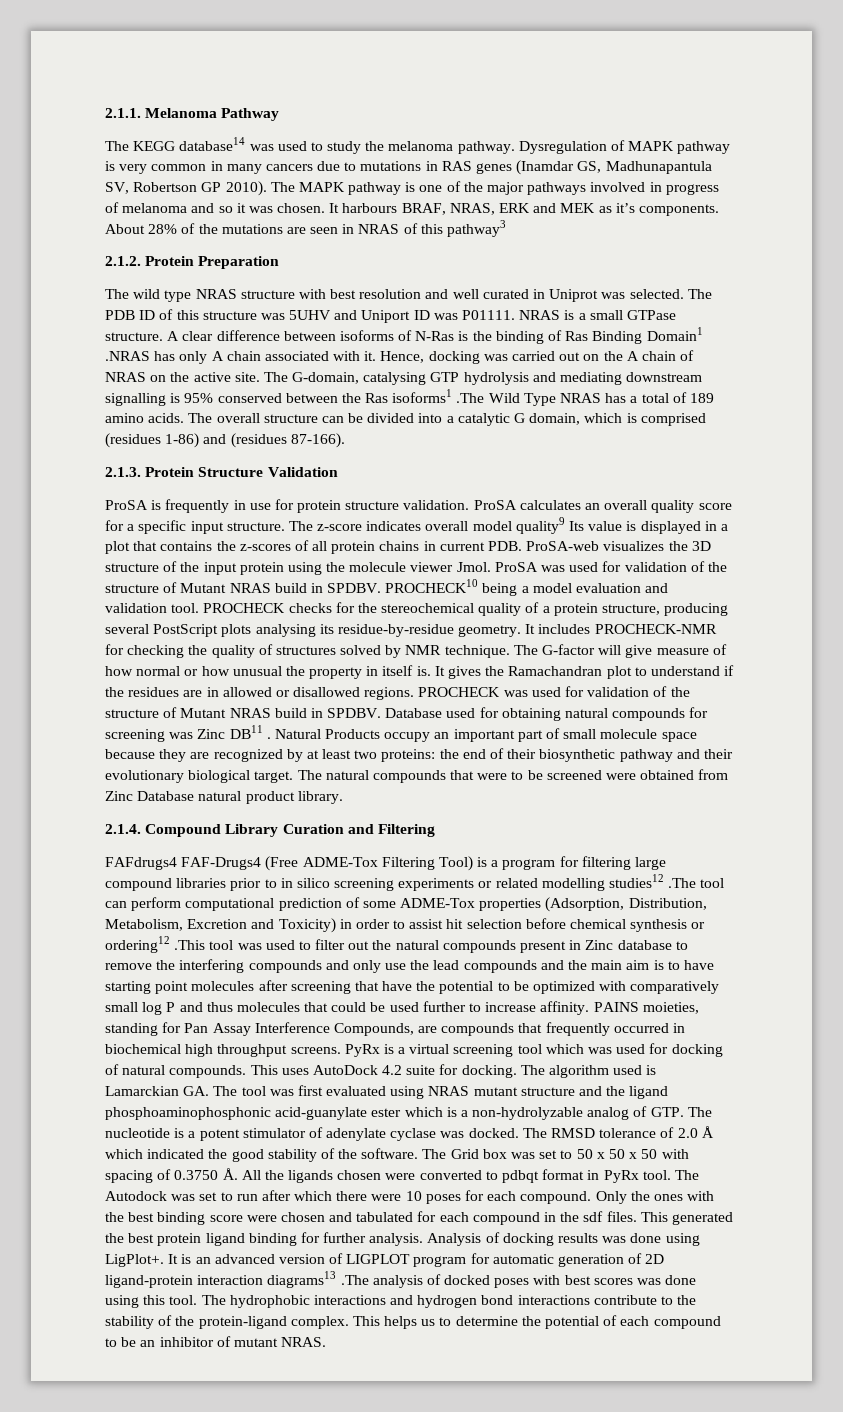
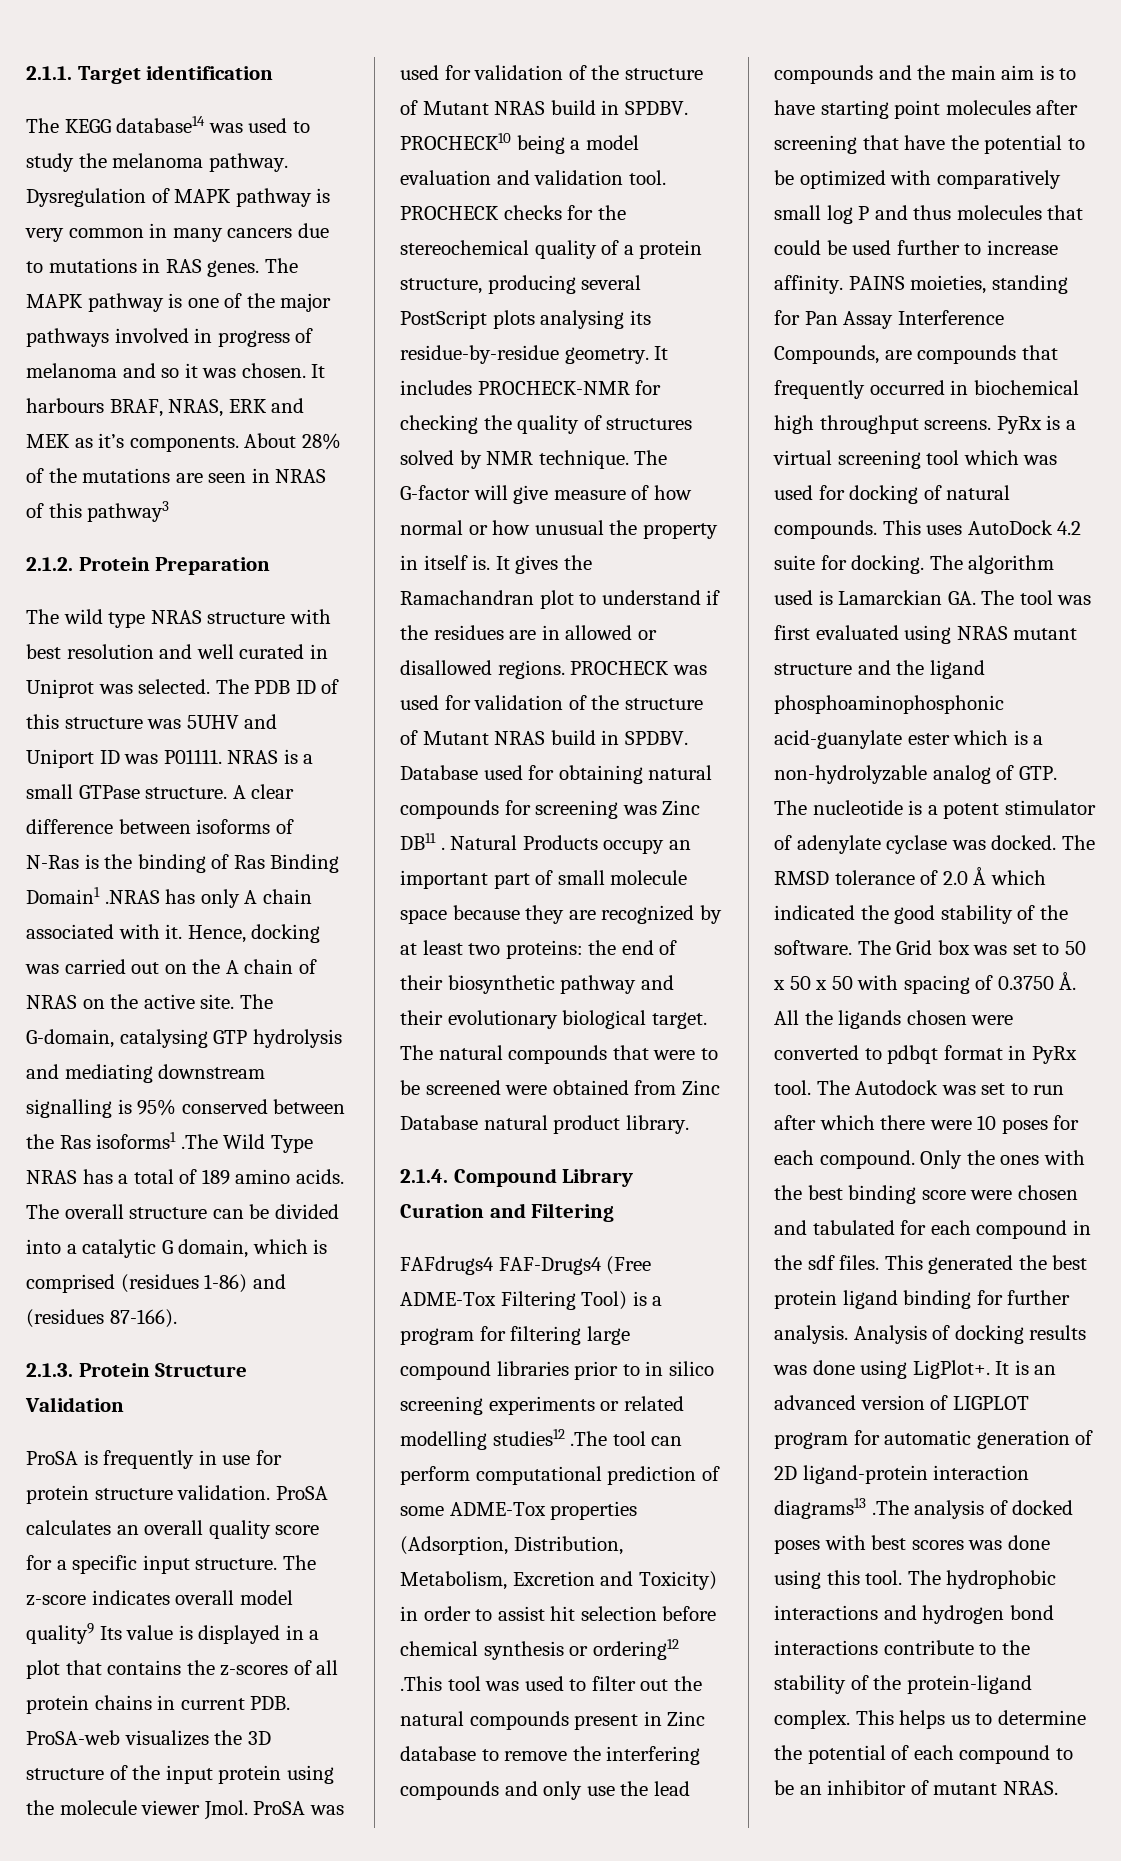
- 2.1.1. Melanoma Pathway
+ 2.1.1. Target identification
- Dysregulation of MAPK pathway is very common in many cancers due to mutations in RAS genes (Inamdar GS, Madhunapantula SV, Robertson GP 2010).
+ Dysregulation of MAPK pathway is very common in many cancers due to mutations in RAS genes.

